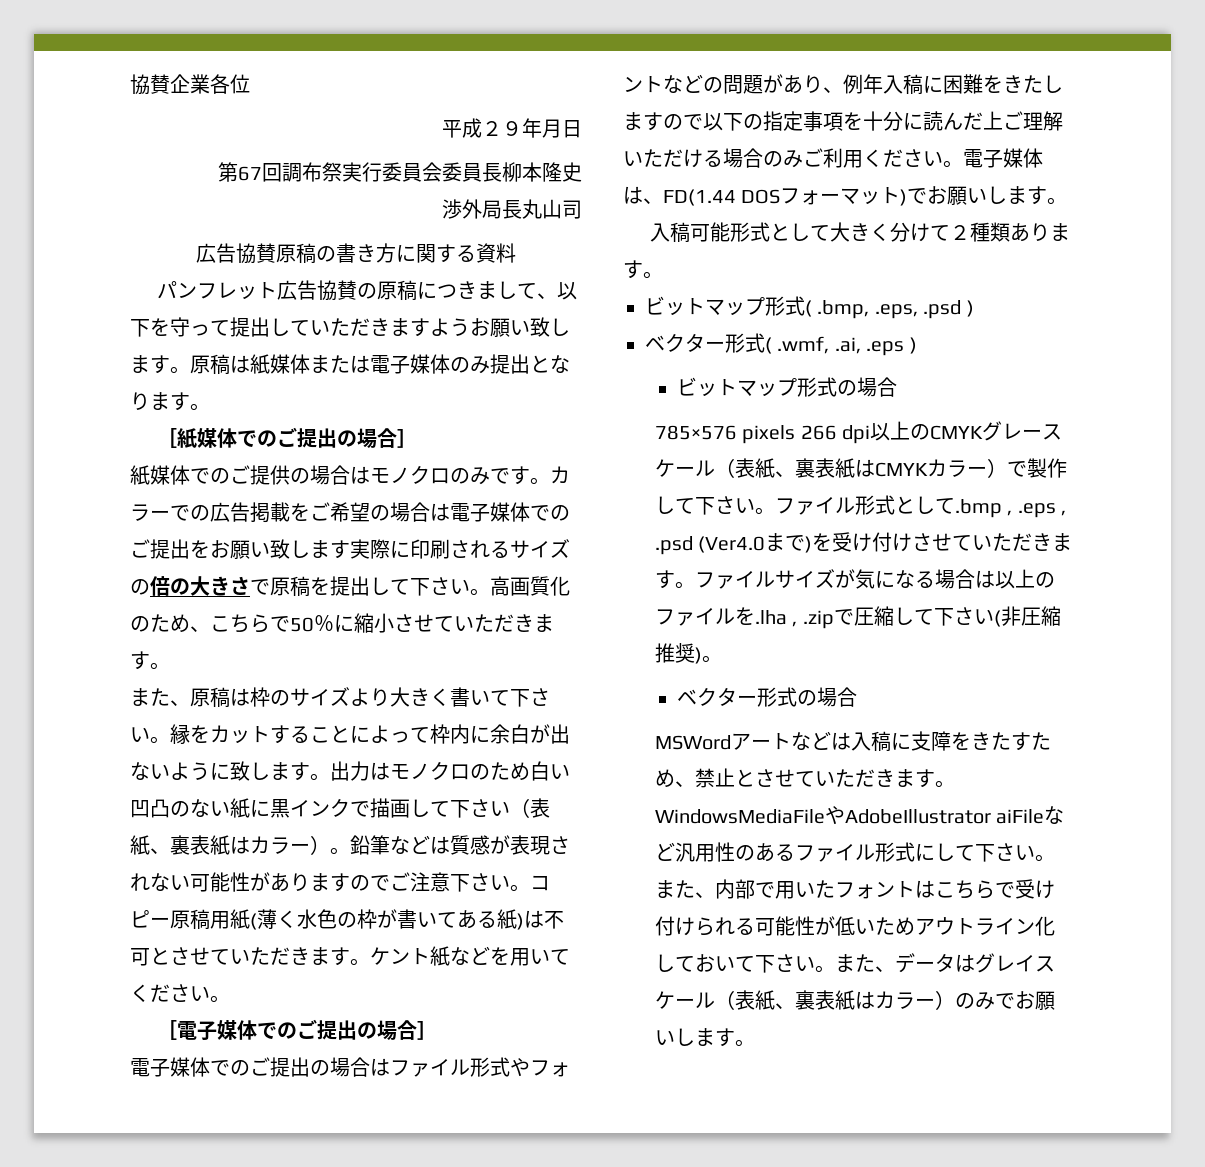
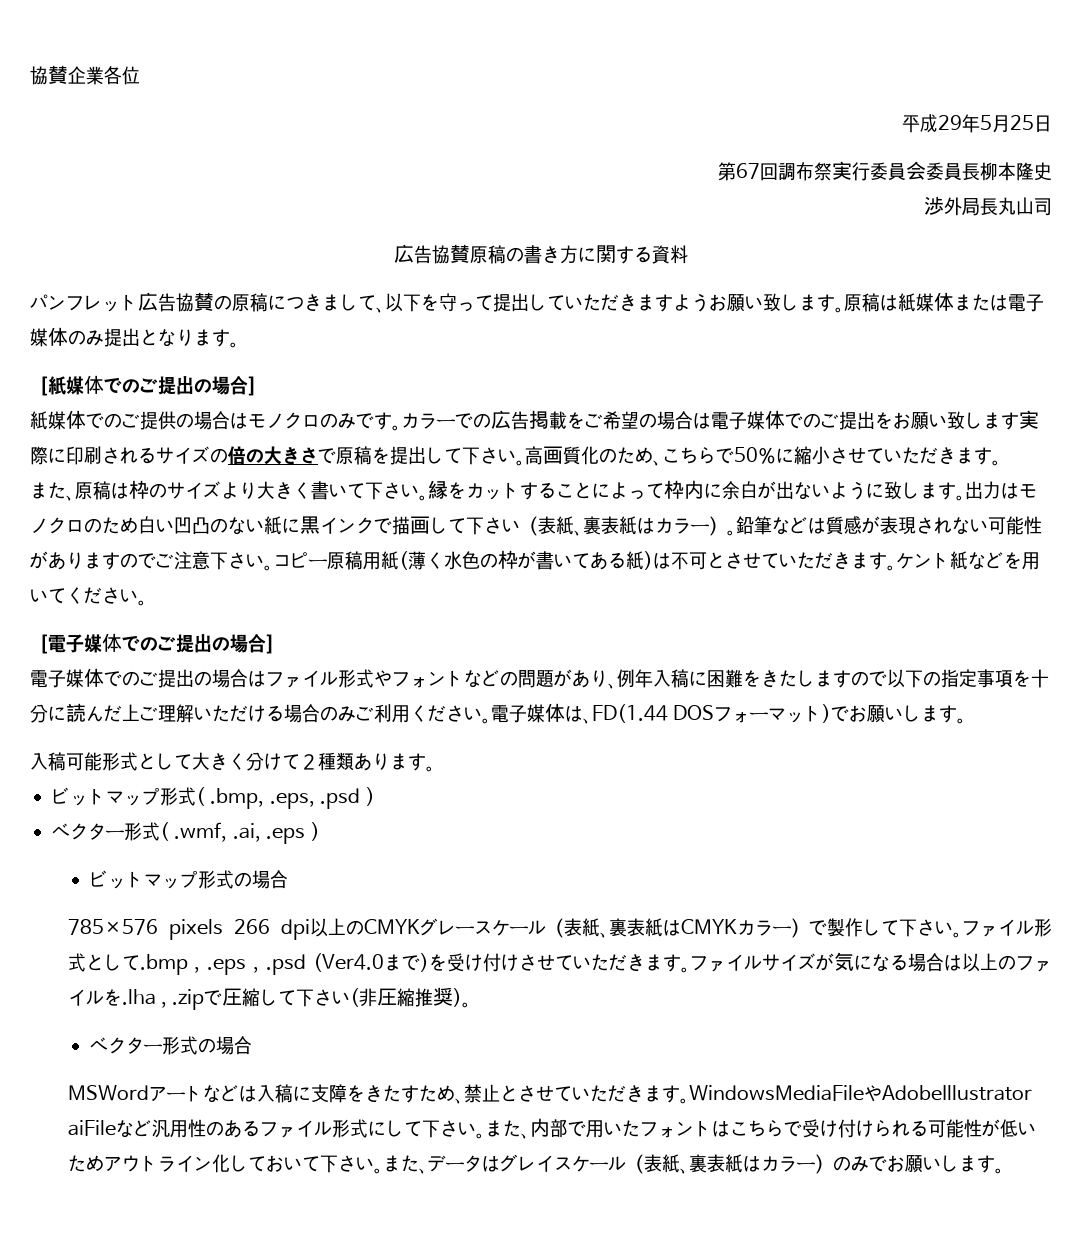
- 平成２９年月日
+ 平成29年5月25日

